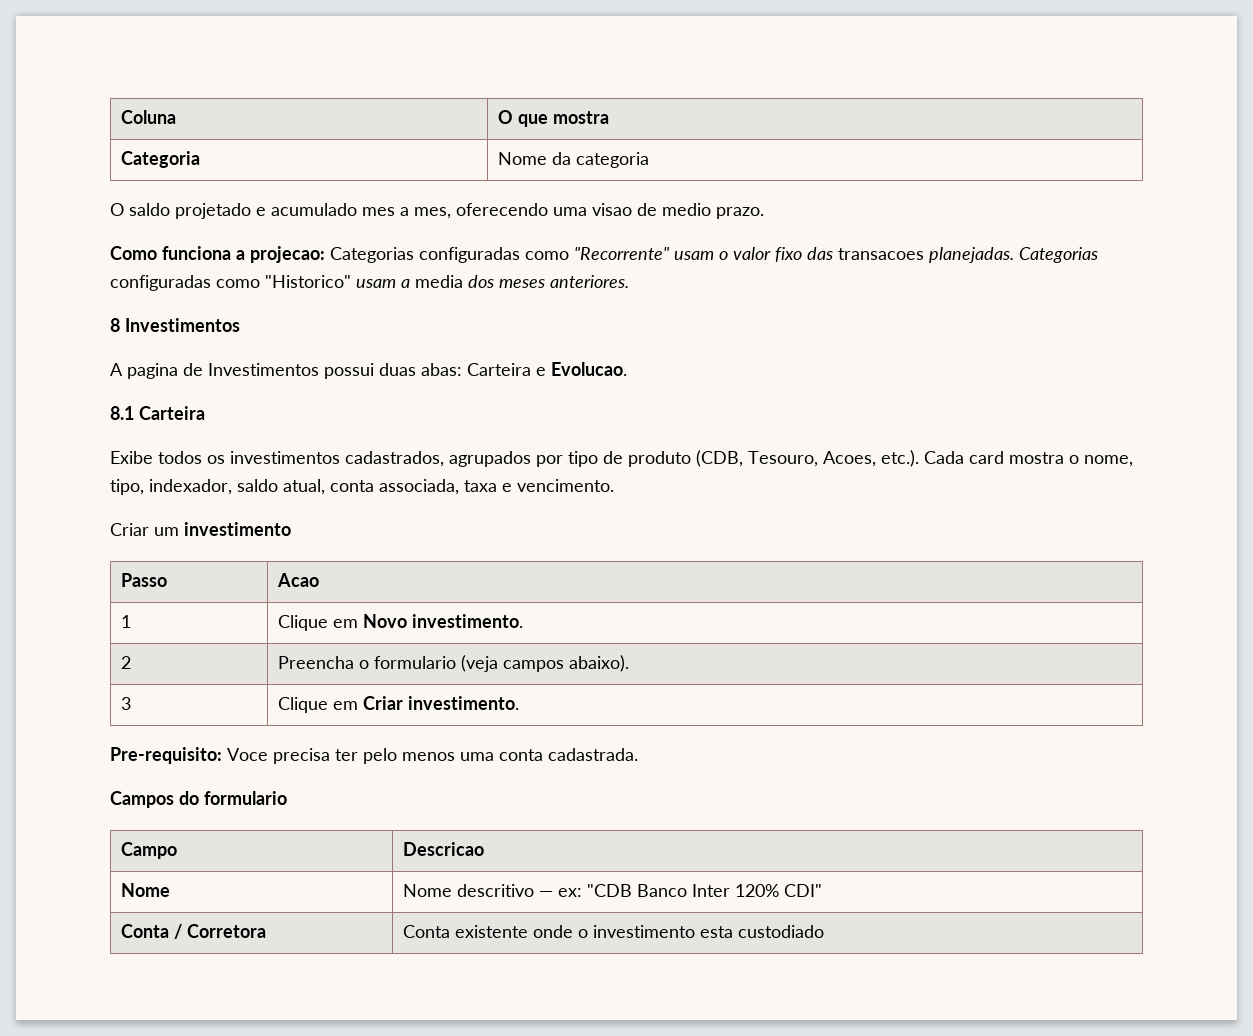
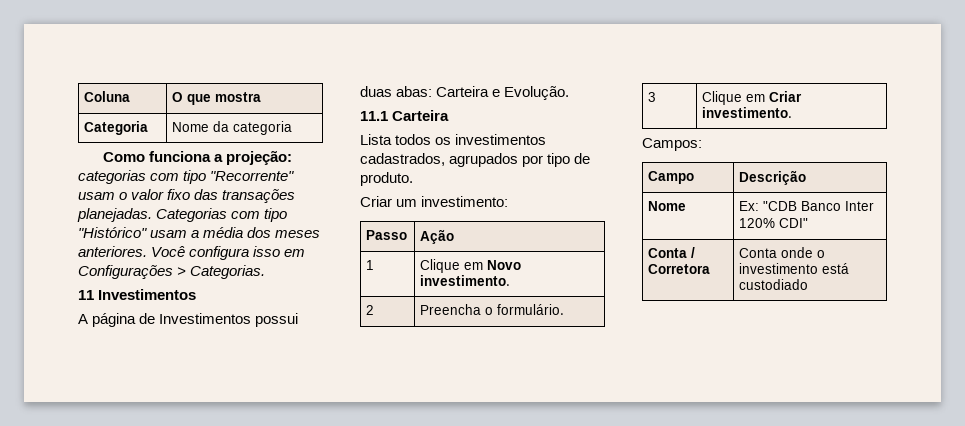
- O saldo projetado e acumulado mes a mes, oferecendo uma visao de medio prazo.
- Como funciona a projecao: Categorias configuradas como "Recorrente" usam o valor fixo das transacoes planejadas.
+ Como funciona a projeção: categorias com tipo "Recorrente" usam o valor fixo das transações planejadas.
- Categorias configuradas como "Historico" usam a media dos meses anteriores.
- 8 Investimentos
+ Categorias com tipo "Histórico" usam a média dos meses anteriores. Você configura isso em Configurações > Categorias.
+ 11 Investimentos
- A pagina de Investimentos possui duas abas: Carteira e Evolucao.
- 8.1 Carteira
+ A página de Investimentos possui duas abas: Carteira e Evolução.
+ 11.1 Carteira
- Exibe todos os investimentos cadastrados, agrupados por tipo de produto (CDB, Tesouro, Acoes, etc.). Cada card mostra o nome, tipo, indexador, saldo atual, conta associada, taxa e vencimento.
+ Lista todos os investimentos cadastrados, agrupados por tipo de produto.
- Criar um investimento
+ Criar um investimento:
- Passo | Acao
+ Passo | Ação
- 2 | Preencha o formulario (veja campos abaixo).
+ 2 | Preencha o formulário.
- Pre-requisito: Voce precisa ter pelo menos uma conta cadastrada.
- Campos do formulario
+ Campos:
- Campo | Descricao
+ Campo | Descrição
- Nome | Nome descritivo — ex: "CDB Banco Inter 120% CDI"
+ Nome | Ex: "CDB Banco Inter 120% CDI"
- Conta / Corretora | Conta existente onde o investimento esta custodiado
+ Conta / Corretora | Conta onde o investimento está custodiado

